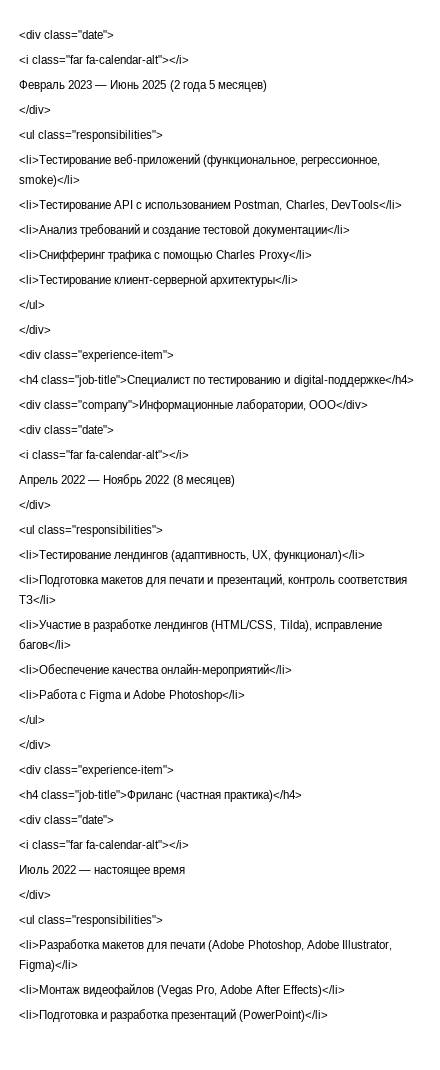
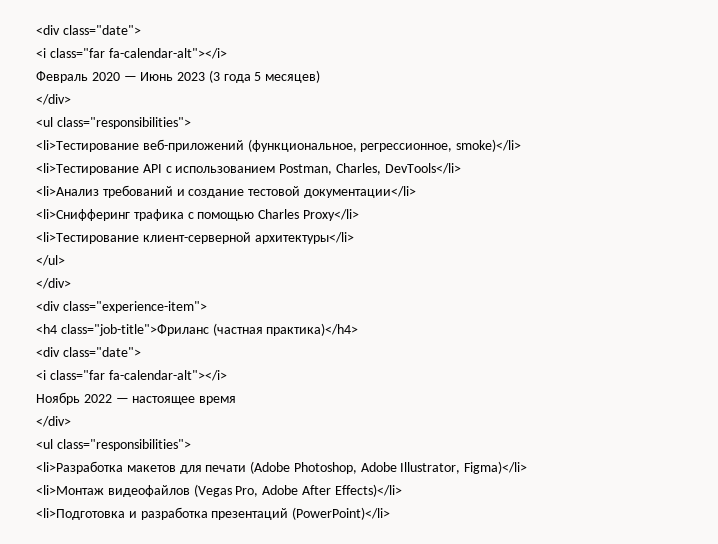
- Февраль 2023 — Июнь 2025 (2 года 5 месяцев)
+ Февраль 2020 — Июнь 2023 (3 года 5 месяцев)
- <h4 class="job-title">Специалист по тестированию и digital-поддержке</h4>
- <div class="company">Информационные лаборатории, ООО</div>
- <div class="date">
- <i class="far fa-calendar-alt"></i>
- Апрель 2022 — Ноябрь 2022 (8 месяцев)
- </div>
- <ul class="responsibilities">
- <li>Тестирование лендингов (адаптивность, UX, функционал)</li>
- <li>Подготовка макетов для печати и презентаций, контроль соответствия ТЗ</li>
- <li>Участие в разработке лендингов (HTML/CSS, Tilda), исправление багов</li>
- <li>Обеспечение качества онлайн-мероприятий</li>
- <li>Работа с Figma и Adobe Photoshop</li>
- </ul>
- </div>
- <div class="experience-item">
- Июль 2022 — настоящее время
+ Ноябрь 2022 — настоящее время

